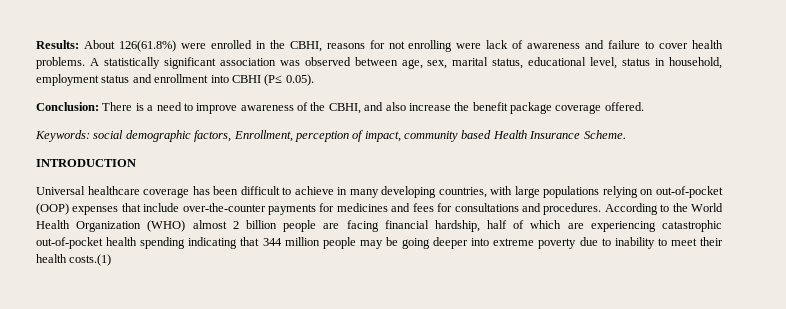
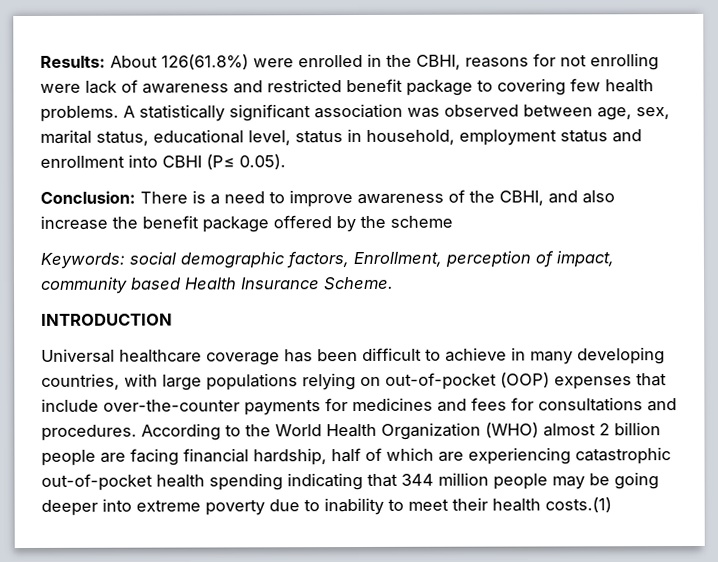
- Results: About 126(61.8%) were enrolled in the CBHI, reasons for not enrolling were lack of awareness and failure to cover health problems.
+ Results: About 126(61.8%) were enrolled in the CBHI, reasons for not enrolling were lack of awareness and restricted benefit package to covering few health problems.
- Conclusion: There is a need to improve awareness of the CBHI, and also increase the benefit package coverage offered.
+ Conclusion: There is a need to improve awareness of the CBHI, and also increase the benefit package offered by the scheme

